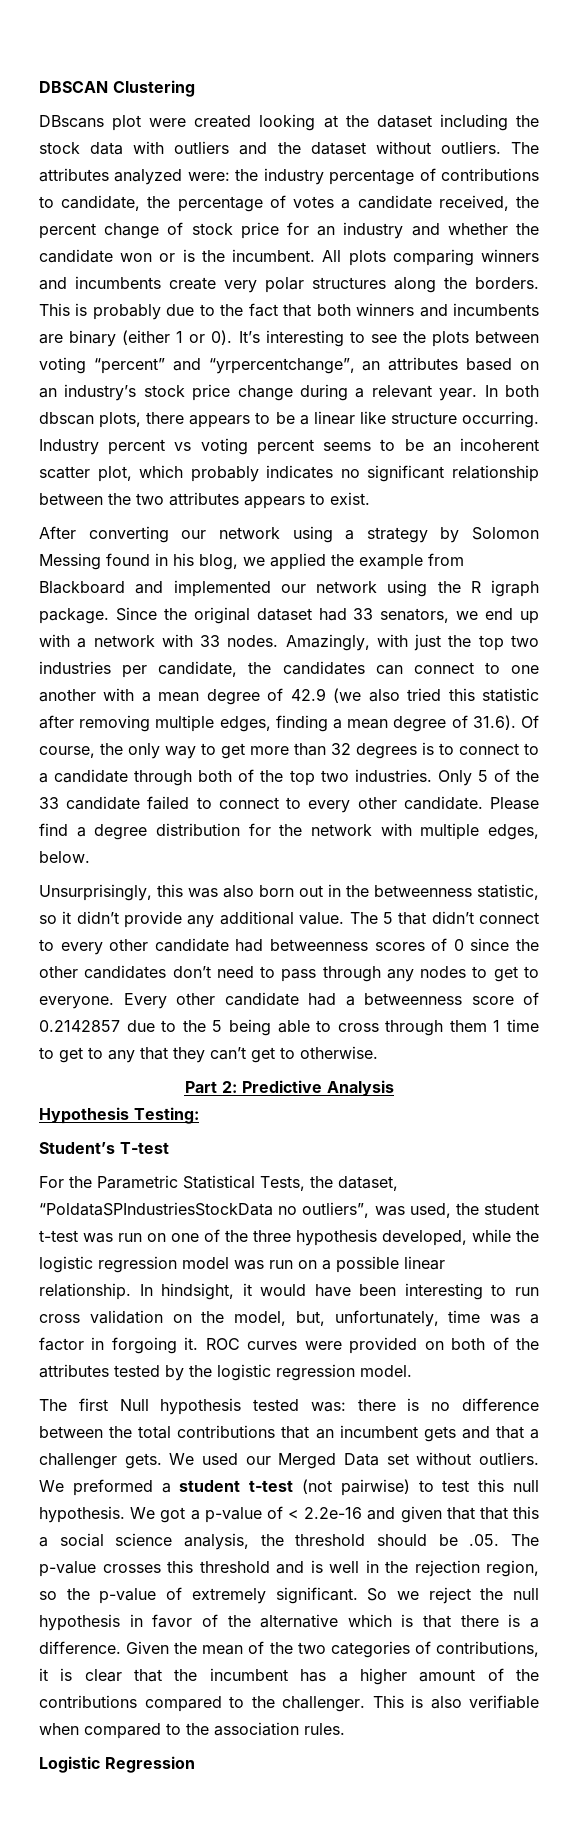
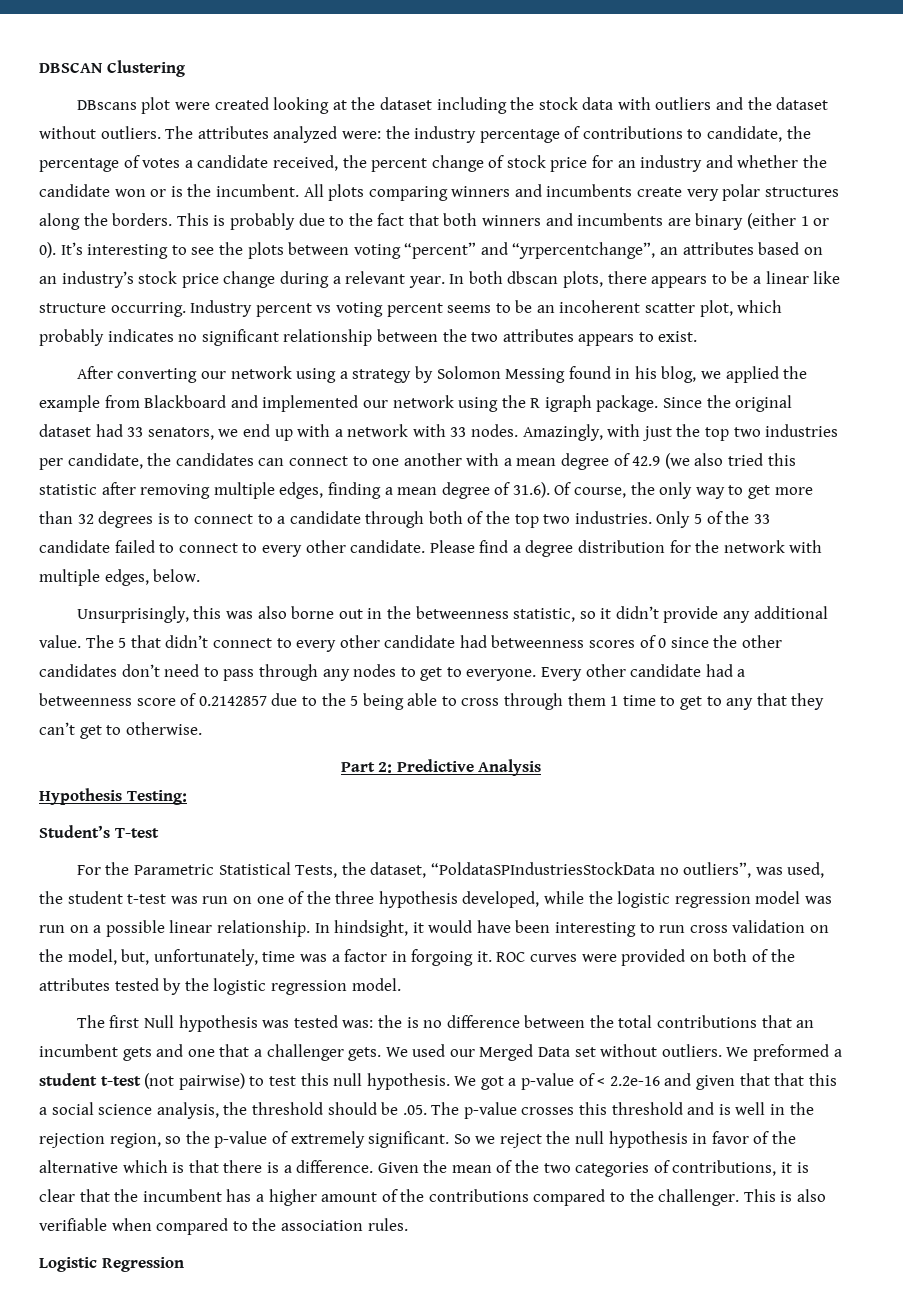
- Unsurprisingly, this was also born out in the betweenness statistic, so it didn’t provide any additional value.
+ Unsurprisingly, this was also borne out in the betweenness statistic, so it didn’t provide any additional value.
- The first Null hypothesis tested was: there is no difference between the total contributions that an incumbent gets and that a challenger gets.
+ The first Null hypothesis was tested was: the is no difference between the total contributions that an incumbent gets and one that a challenger gets.

